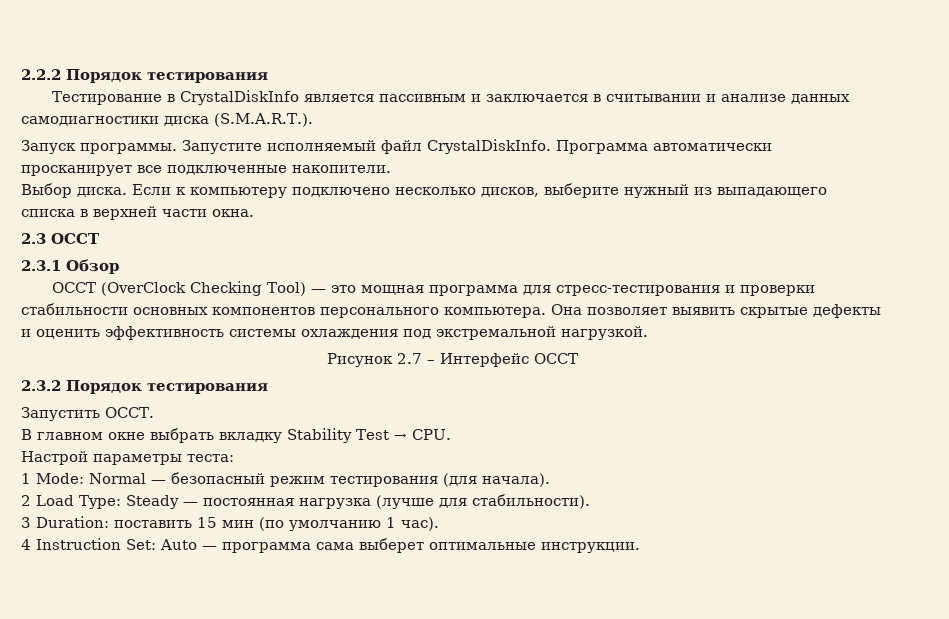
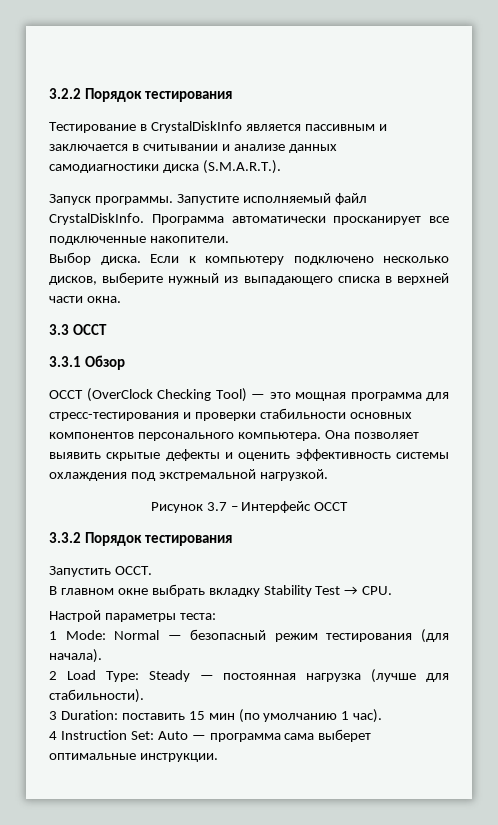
- 2.2.2 Порядок тестирования
+ 3.2.2 Порядок тестирования
- 2.3 OCCT
- 2.3.1 Обзор
+ 3.3 OCCT
+ 3.3.1 Обзор
- Рисунок 2.7 – Интерфейс OCCT
+ Рисунок 3.7 – Интерфейс OCCT
- 2.3.2 Порядок тестирования
+ 3.3.2 Порядок тестирования

